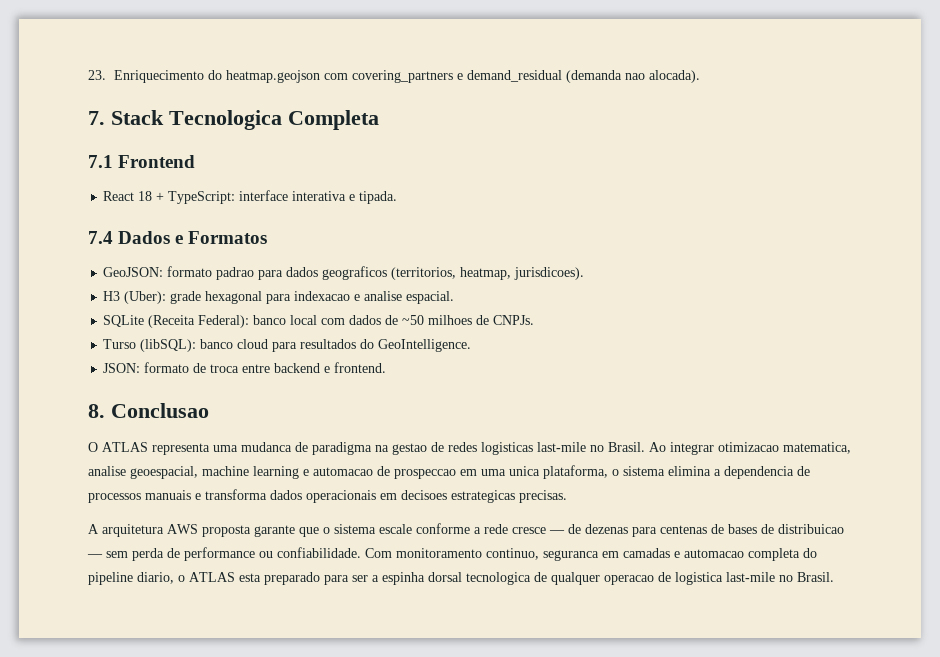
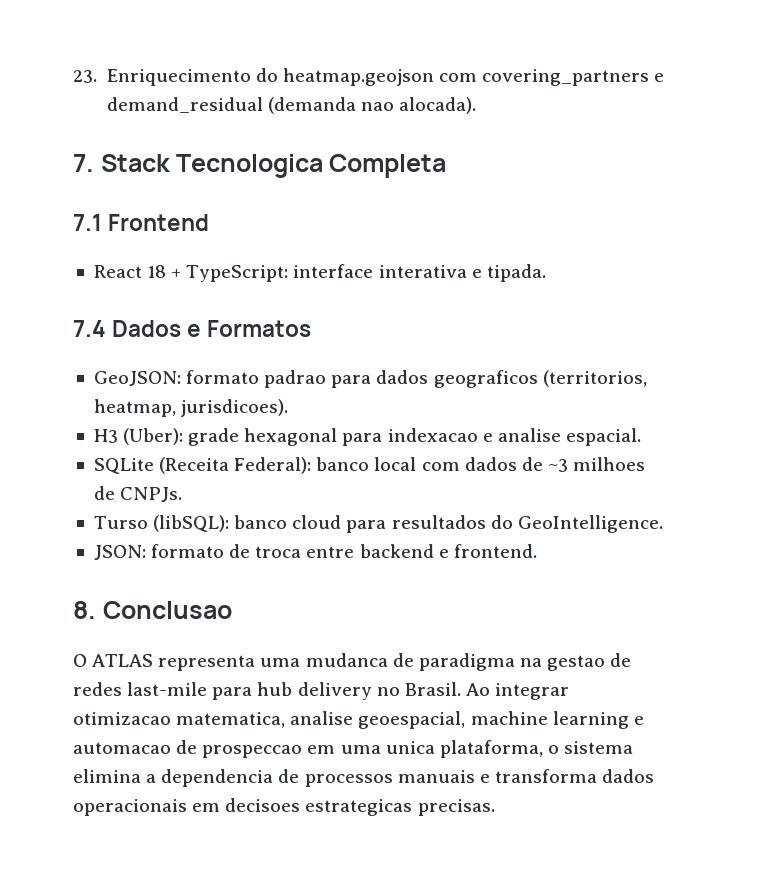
- SQLite (Receita Federal): banco local com dados de ~50 milhoes de CNPJs.
+ SQLite (Receita Federal): banco local com dados de ~3 milhoes de CNPJs.
- O ATLAS representa uma mudanca de paradigma na gestao de redes logisticas last-mile no Brasil.
+ O ATLAS representa uma mudanca de paradigma na gestao de redes last-mile para hub delivery no Brasil.
- A arquitetura AWS proposta garante que o sistema escale conforme a rede cresce — de dezenas para centenas de bases de distribuicao — sem perda de performance ou confiabilidade. Com monitoramento continuo, seguranca em camadas e automacao completa do pipeline diario, o ATLAS esta preparado para ser a espinha dorsal tecnologica de qualquer operacao de logistica last-mile no Brasil.

